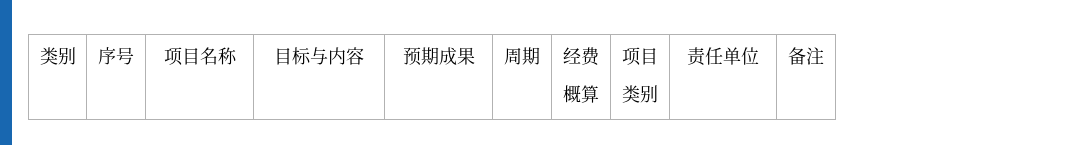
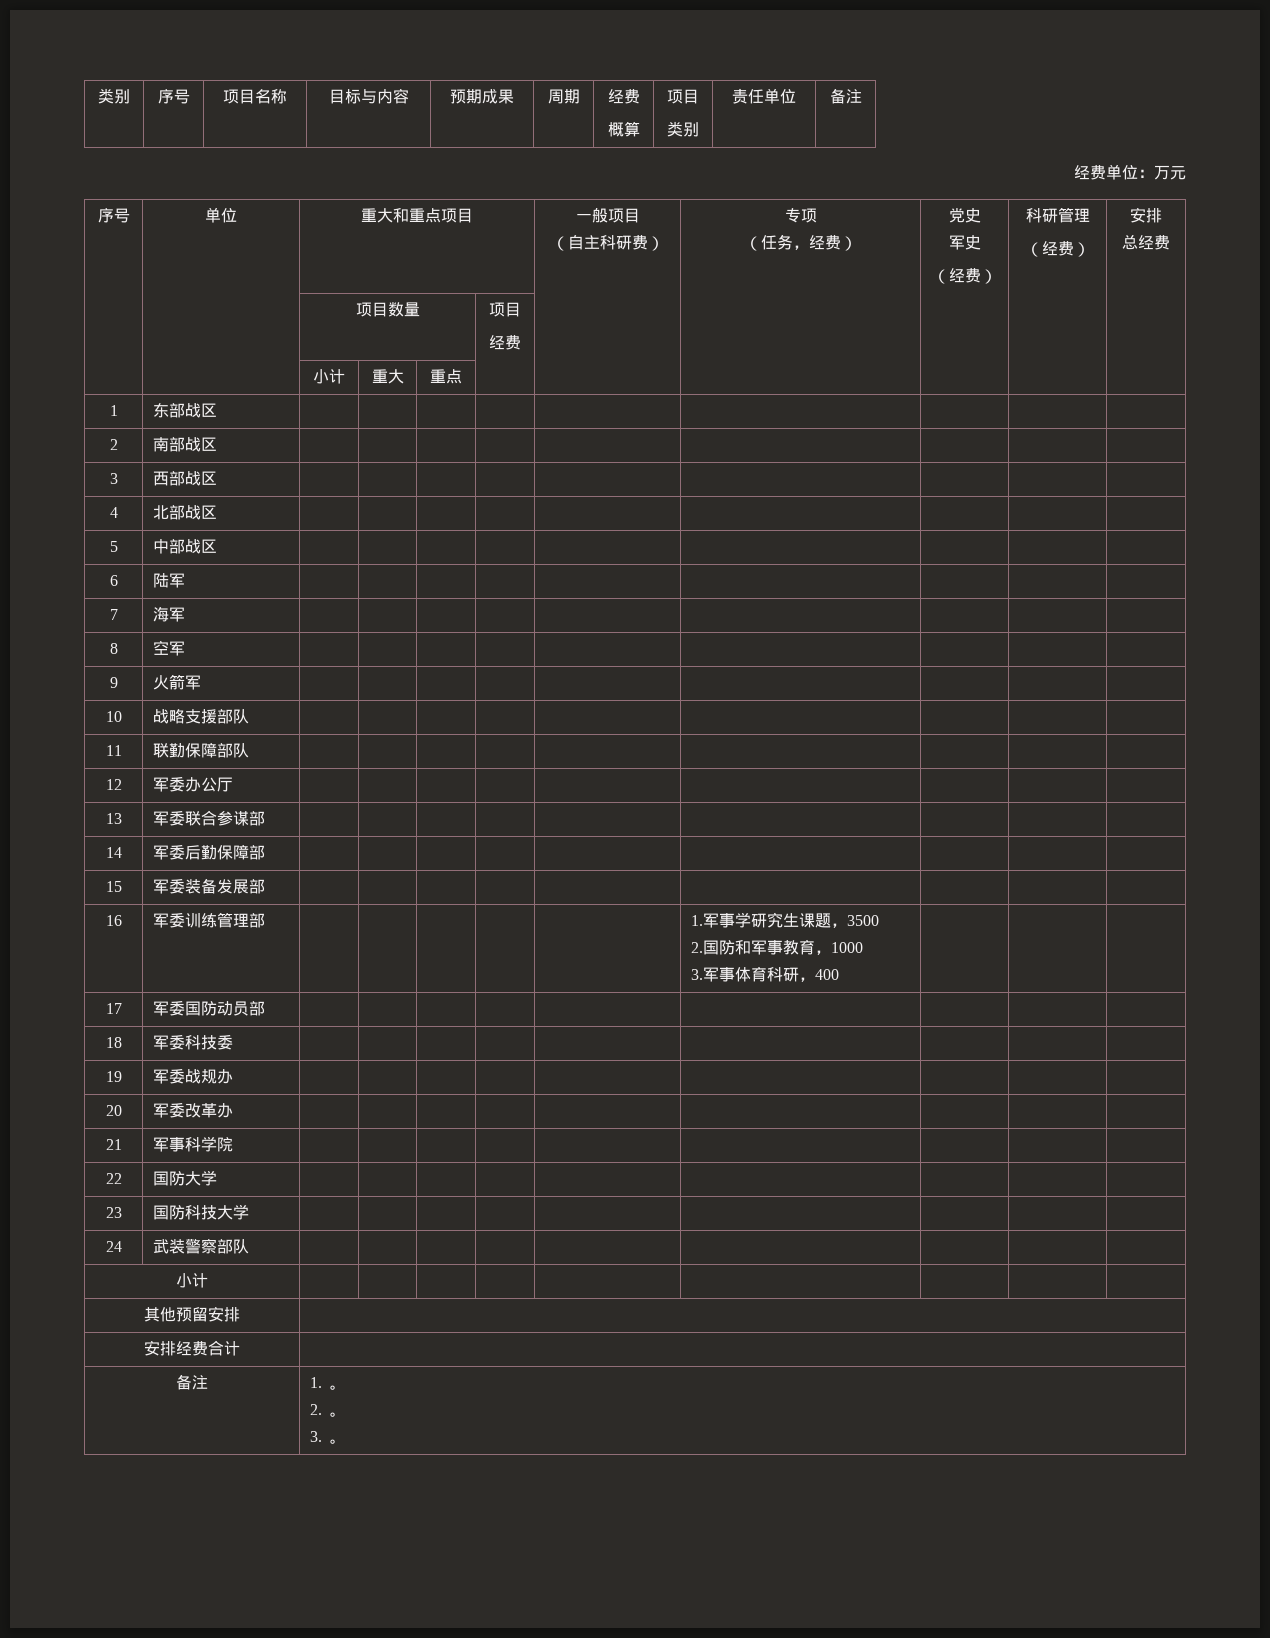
+ 经费单位：万元
+ 序号 | 单位 | 重大和重点项目 | 一般项目
+ （自主科研费） | 专项
+ （任务，经费） | 党史
+ 军史
+ （经费） | 科研管理
+ （经费） | 安排
+ 总经费
+ | | 项目数量 | 项目
+ 经费 | | | | |
+ | | 小计 | 重大 | 重点 | | | | | |
+ 1 | 东部战区 | | | | | | | | |
+ 2 | 南部战区 | | | | | | | | |
+ 3 | 西部战区 | | | | | | | | |
+ 4 | 北部战区 | | | | | | | | |
+ 5 | 中部战区 | | | | | | | | |
+ 6 | 陆军 | | | | | | | | |
+ 7 | 海军 | | | | | | | | |
+ 8 | 空军 | | | | | | | | |
+ 9 | 火箭军 | | | | | | | | |
+ 10 | 战略支援部队 | | | | | | | | |
+ 11 | 联勤保障部队 | | | | | | | | |
+ 12 | 军委办公厅 | | | | | | | | |
+ 13 | 军委联合参谋部 | | | | | | | | |
+ 14 | 军委后勤保障部 | | | | | | | | |
+ 15 | 军委装备发展部 | | | | | | | | |
+ 16 | 军委训练管理部 | | | | | | 1.军事学研究生课题，3500
+ 2.国防和军事教育，1000
+ 3.军事体育科研，400 | | |
+ 17 | 军委国防动员部 | | | | | | | | |
+ 18 | 军委科技委 | | | | | | | | |
+ 19 | 军委战规办 | | | | | | | | |
+ 20 | 军委改革办 | | | | | | | | |
+ 21 | 军事科学院 | | | | | | | | |
+ 22 | 国防大学 | | | | | | | | |
+ 23 | 国防科技大学 | | | | | | | | |
+ 24 | 武装警察部队 | | | | | | | | |
+ 小计 | | | | | | | | |
+ 其他预留安排 |
+ 安排经费合计 |
+ 备注 | 1.。
+ 2.。
+ 3.。

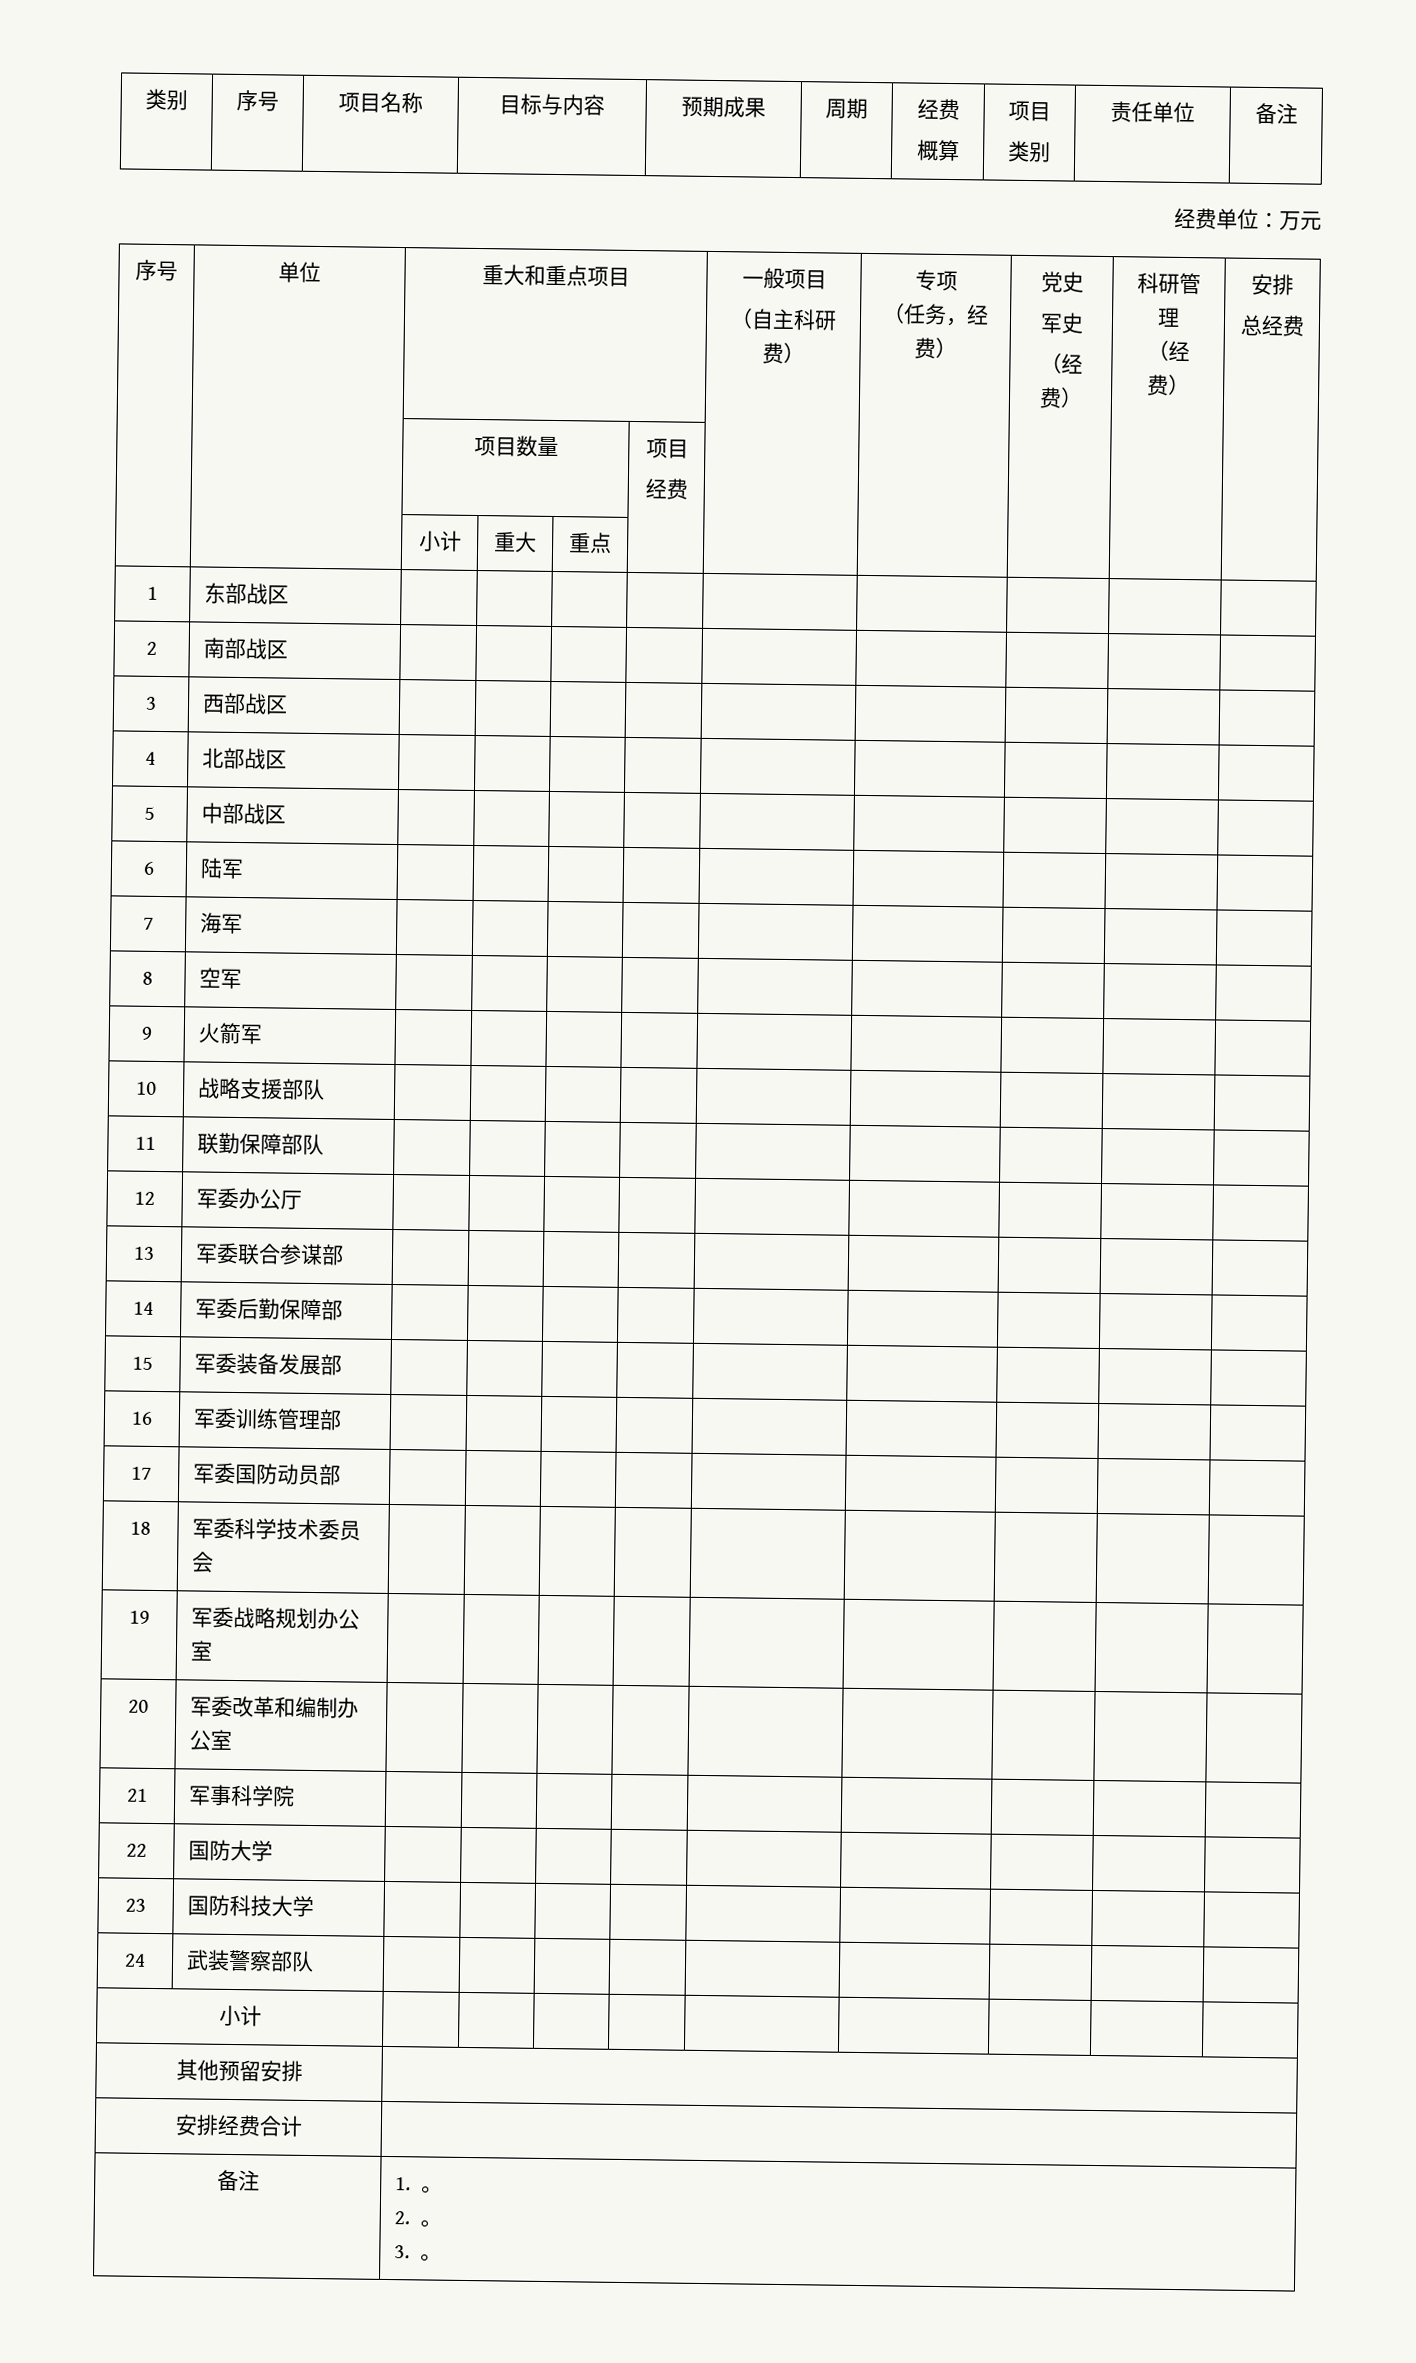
- 16 | 军委训练管理部 | | | | | | 1.军事学研究生课题，3500
- 2.国防和军事教育，1000
- 3.军事体育科研，400 | | |
+ 16 | 军委训练管理部 | | | | | | | | |
- 18 | 军委科技委 | | | | | | | | |
+ 18 | 军委科学技术委员会 | | | | | | | | |
- 19 | 军委战规办 | | | | | | | | |
+ 19 | 军委战略规划办公室 | | | | | | | | |
- 20 | 军委改革办 | | | | | | | | |
+ 20 | 军委改革和编制办公室 | | | | | | | | |

